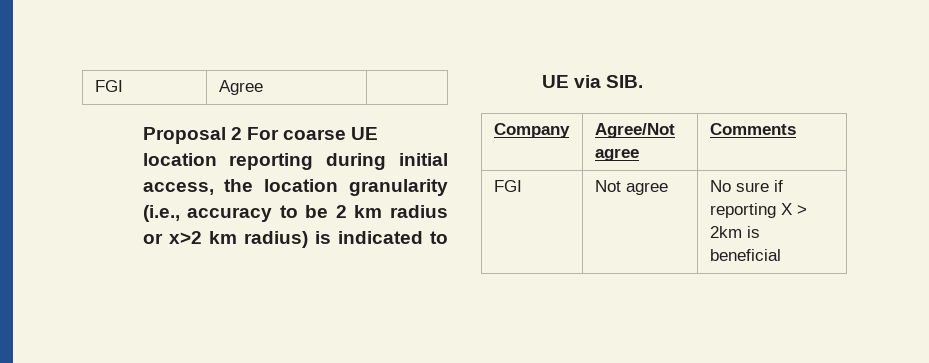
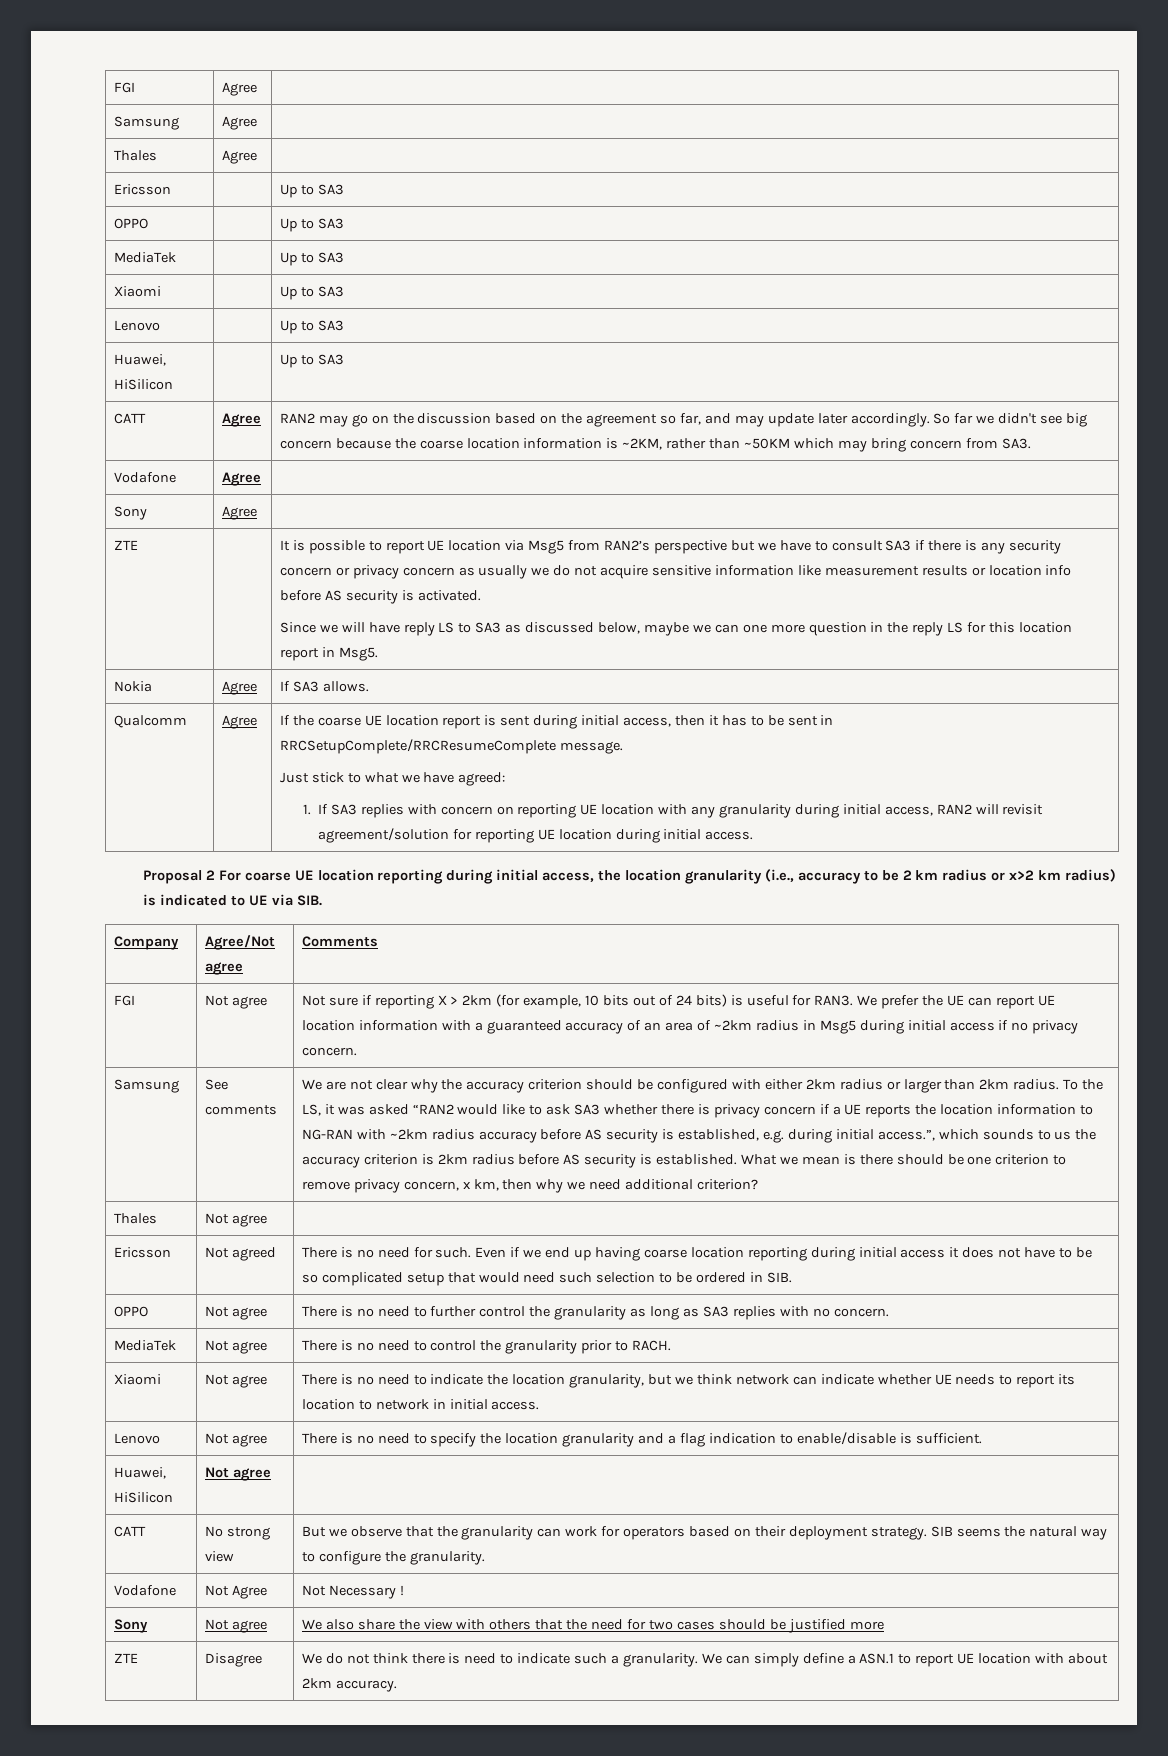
+ Samsung | Agree |
+ Thales | Agree |
+ Ericsson | | Up to SA3
+ OPPO | | Up to SA3
+ MediaTek | | Up to SA3
+ Xiaomi | | Up to SA3
+ Lenovo | | Up to SA3
+ Huawei, HiSilicon | | Up to SA3
+ CATT | Agree | RAN2 may go on the discussion based on the agreement so far, and may update later accordingly. So far we didn't see big concern because the coarse location information is ~2KM, rather than ~50KM which may bring concern from SA3.
+ Vodafone | Agree |
+ Sony | Agree |
+ ZTE | | It is possible to report UE location via Msg5 from RAN2’s perspective but we have to consult SA3 if there is any security concern or privacy concern as usually we do not acquire sensitive information like measurement results or location info before AS security is activated.
+ Since we will have reply LS to SA3 as discussed below, maybe we can one more question in the reply LS for this location report in Msg5.
+ Nokia | Agree | If SA3 allows.
+ Qualcomm | Agree | If the coarse UE location report is sent during initial access, then it has to be sent in RRCSetupComplete/RRCResumeComplete message.
+ Just stick to what we have agreed:
+ 1. If SA3 replies with concern on reporting UE location with any granularity during initial access, RAN2 will revisit agreement/solution for reporting UE location during initial access.
- No sure if reporting X > 2km is beneficial
+ Not sure if reporting X > 2km (for example, 10 bits out of 24 bits) is useful for RAN3. We prefer the UE can report UE location information with a guaranteed accuracy of an area of ~2km radius in Msg5 during initial access if no privacy concern.
+ Samsung | See comments | We are not clear why the accuracy criterion should be configured with either 2km radius or larger than 2km radius. To the LS, it was asked “RAN2 would like to ask SA3 whether there is privacy concern if a UE reports the location information to NG-RAN with ~2km radius accuracy before AS security is established, e.g. during initial access.”, which sounds to us the accuracy criterion is 2km radius before AS security is established. What we mean is there should be one criterion to remove privacy concern, x km, then why we need additional criterion?
+ Thales | Not agree |
+ Ericsson | Not agreed | There is no need for such. Even if we end up having coarse location reporting during initial access it does not have to be so complicated setup that would need such selection to be ordered in SIB.
+ OPPO | Not agree | There is no need to further control the granularity as long as SA3 replies with no concern.
+ MediaTek | Not agree | There is no need to control the granularity prior to RACH.
+ Xiaomi | Not agree | There is no need to indicate the location granularity, but we think network can indicate whether UE needs to report its location to network in initial access.
+ Lenovo | Not agree | There is no need to specify the location granularity and a flag indication to enable/disable is sufficient.
+ Huawei, HiSilicon | Not agree |
+ CATT | No strong view | But we observe that the granularity can work for operators based on their deployment strategy. SIB seems the natural way to configure the granularity.
+ Vodafone | Not Agree | Not Necessary !
+ Sony | Not agree | We also share the view with others that the need for two cases should be justified more
+ ZTE | Disagree | We do not think there is need to indicate such a granularity. We can simply define a ASN.1 to report UE location with about 2km accuracy.

